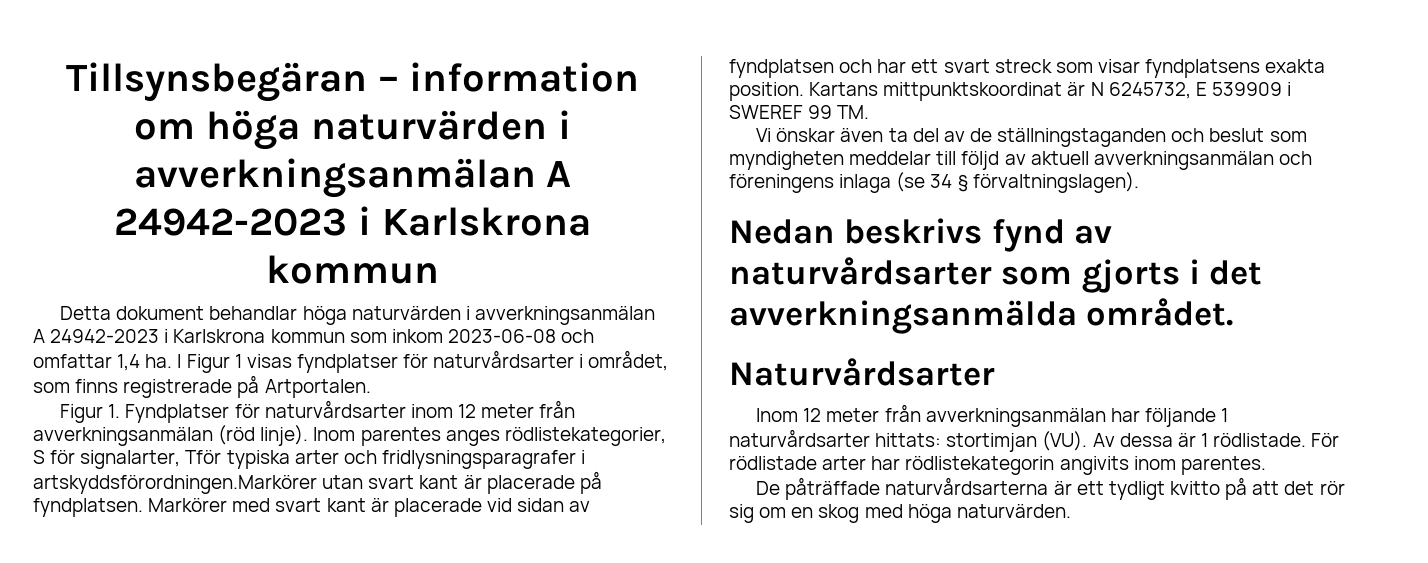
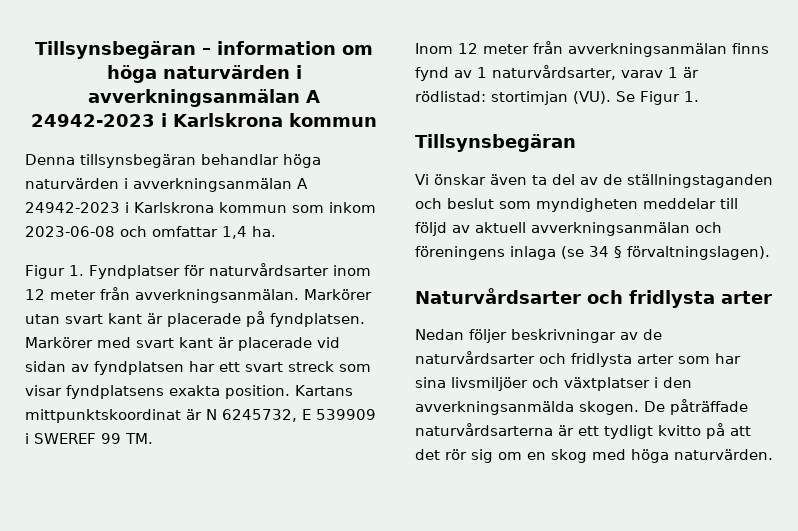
- Detta dokument behandlar höga naturvärden i avverkningsanmälan A 24942-2023 i Karlskrona kommun som inkom 2023-06-08 och omfattar 1,4 ha. I Figur 1 visas fyndplatser för naturvårdsarter i området, som finns registrerade på Artportalen.
+ Denna tillsynsbegäran behandlar höga naturvärden i avverkningsanmälan A 24942-2023 i Karlskrona kommun som inkom 2023-06-08 och omfattar 1,4 ha.
- Figur 1. Fyndplatser för naturvårdsarter inom 12 meter från avverkningsanmälan (röd linje). Inom parentes anges rödlistekategorier, S för signalarter, Tför typiska arter och fridlysningsparagrafer i artskyddsförordningen.Markörer utan svart kant är placerade på fyndplatsen.
+ Figur 1. Fyndplatser för naturvårdsarter inom 12 meter från avverkningsanmälan. Markörer utan svart kant är placerade på fyndplatsen.
- Markörer med svart kant är placerade vid sidan av fyndplatsen och har ett svart streck som visar fyndplatsens exakta position.
+ Markörer med svart kant är placerade vid sidan av fyndplatsen har ett svart streck som visar fyndplatsens exakta position.
+ Inom 12 meter från avverkningsanmälan finns fynd av 1 naturvårdsarter, varav 1 är rödlistad: stortimjan (VU). Se Figur 1.
+ Tillsynsbegäran
- Nedan beskrivs fynd av naturvårdsarter som gjorts i det avverkningsanmälda området.
- Naturvårdsarter
- Inom 12 meter från avverkningsanmälan har följande 1 naturvårdsarter hittats: stortimjan (VU). Av dessa är 1 rödlistade. För rödlistade arter har rödlistekategorin angivits inom parentes.
- De påträffade naturvårdsarterna är ett tydligt kvitto på att det rör sig om en skog med höga naturvärden.
+ Naturvårdsarter och fridlysta arter
+ Nedan följer beskrivningar av de naturvårdsarter och fridlysta arter som har sina livsmiljöer och växtplatser i den avverkningsanmälda skogen. De påträffade naturvårdsarterna är ett tydligt kvitto på att det rör sig om en skog med höga naturvärden.

